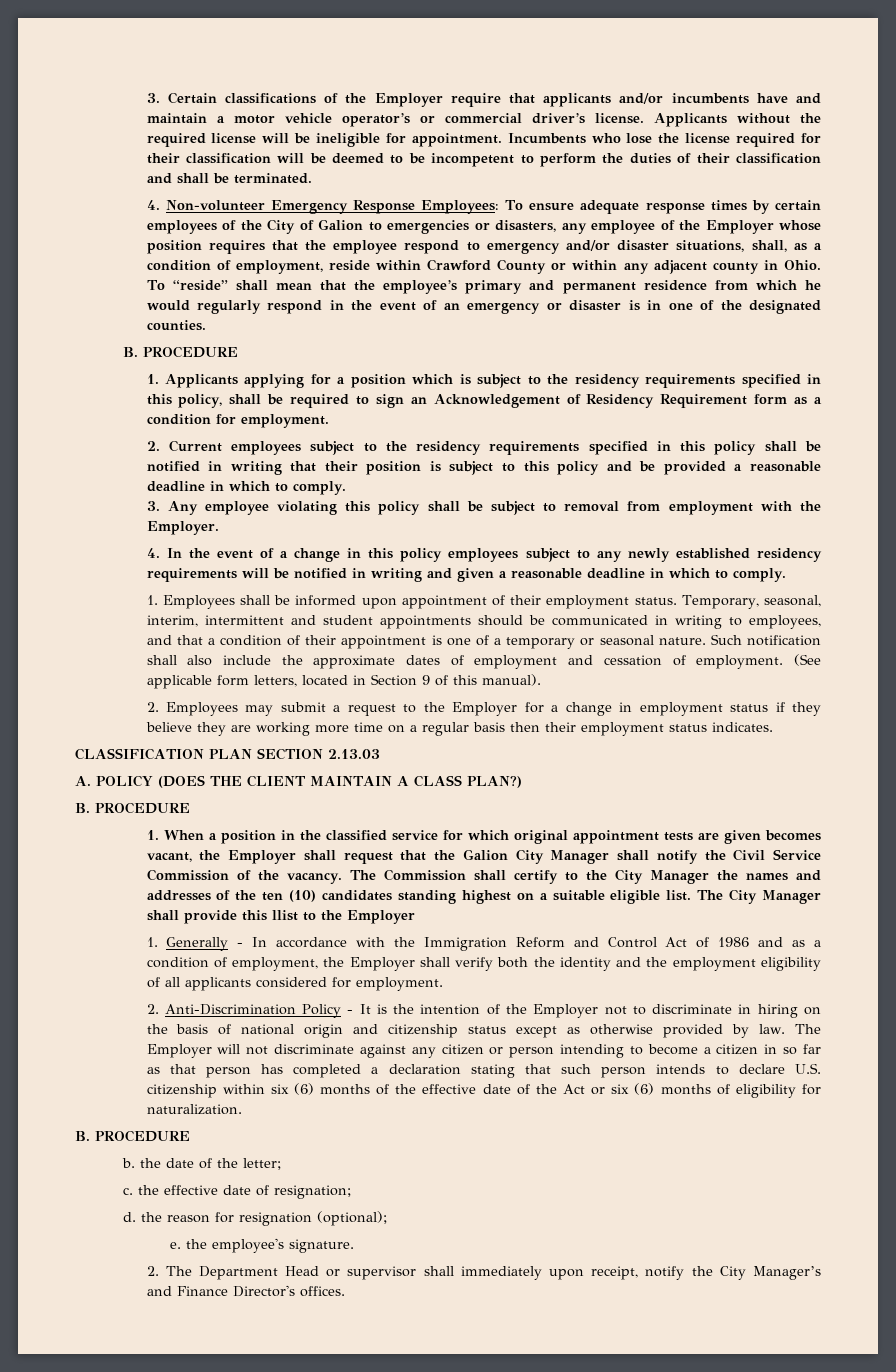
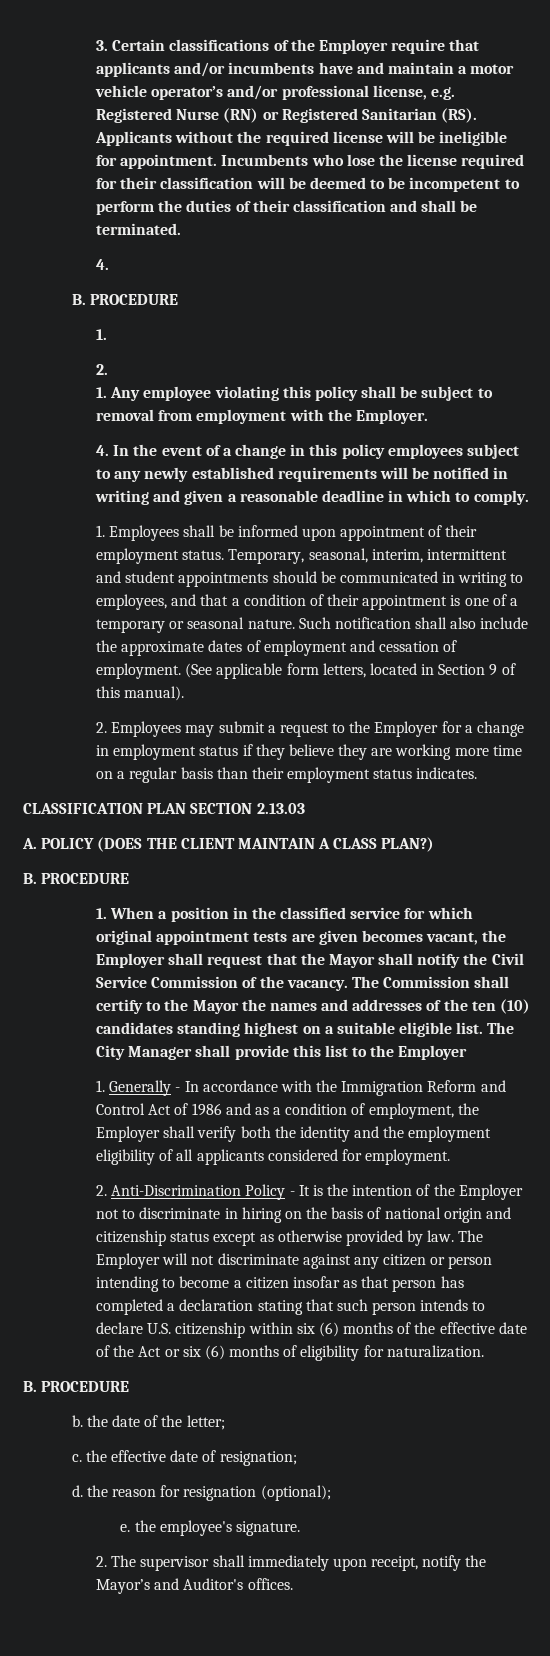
- 3. Certain classifications of the Employer require that applicants and/or incumbents have and maintain a motor vehicle operator’s or commercial driver’s license. Applicants without the required license will be ineligible for appointment.
+ 3. Certain classifications of the Employer require that applicants and/or incumbents have and maintain a motor vehicle operator’s and/or professional license, e.g. Registered Nurse (RN) or Registered Sanitarian (RS). Applicants without the required license will be ineligible for appointment.
  Incumbents who lose the license required for their classification will be deemed to be incompetent to perform the duties of their classification and shall be terminated.
- 4. Non-volunteer Emergency Response Employees: To ensure adequate response times by certain employees of the City of Galion to emergencies or disasters, any employee of the Employer whose position requires that the employee respond to emergency and/or disaster situations, shall, as a condition of employment, reside within Crawford County or within any adjacent county in Ohio. To “reside” shall mean that the employee’s primary and permanent residence from which he would regularly respond in the event of an emergency or disaster is in one of the designated counties.
+ 4.
  B. PROCEDURE
- 1. Applicants applying for a position which is subject to the residency requirements specified in this policy, shall be required to sign an Acknowledgement of Residency Requirement form as a condition for employment.
- 2. Current employees subject to the residency requirements specified in this policy shall be notified in writing that their position is subject to this policy and be provided a reasonable deadline in which to comply.
- 3. Any employee violating this policy shall be subject to removal from employment with the Employer.
+ 1.
+ 2.
+ 1. Any employee violating this policy shall be subject to removal from employment with the Employer.
- 4. In the event of a change in this policy employees subject to any newly established residency requirements will be notified in writing and given a reasonable deadline in which to comply.
+ 4. In the event of a change in this policy employees subject to any newly established requirements will be notified in writing and given a reasonable deadline in which to comply.
- 2. Employees may submit a request to the Employer for a change in employment status if they believe they are working more time on a regular basis then their employment status indicates.
+ 2. Employees may submit a request to the Employer for a change in employment status if they believe they are working more time on a regular basis than their employment status indicates.
- 1. When a position in the classified service for which original appointment tests are given becomes vacant, the Employer shall request that the Galion City Manager shall notify the Civil Service Commission of the vacancy.
+ 1. When a position in the classified service for which original appointment tests are given becomes vacant, the Employer shall request that the Mayor shall notify the Civil Service Commission of the vacancy.
- The Commission shall certify to the City Manager the names and addresses of the ten (10) candidates standing highest on a suitable eligible list.
+ The Commission shall certify to the Mayor the names and addresses of the ten (10) candidates standing highest on a suitable eligible list.
- The City Manager shall provide this llist to the Employer
+ The City Manager shall provide this list to the Employer
- The Employer will not discriminate against any citizen or person intending to become a citizen in so far as that person has completed a declaration stating that such person intends to declare U.S. citizenship within six (6) months of the effective date of the Act or six (6) months of eligibility for naturalization.
+ The Employer will not discriminate against any citizen or person intending to become a citizen insofar as that person has completed a declaration stating that such person intends to declare U.S. citizenship within six (6) months of the effective date of the Act or six (6) months of eligibility for naturalization.
- 2. The Department Head or supervisor shall immediately upon receipt, notify the City Manager’s and Finance Director's offices.
+ 2. The supervisor shall immediately upon receipt, notify the Mayor’s and Auditor's offices.

